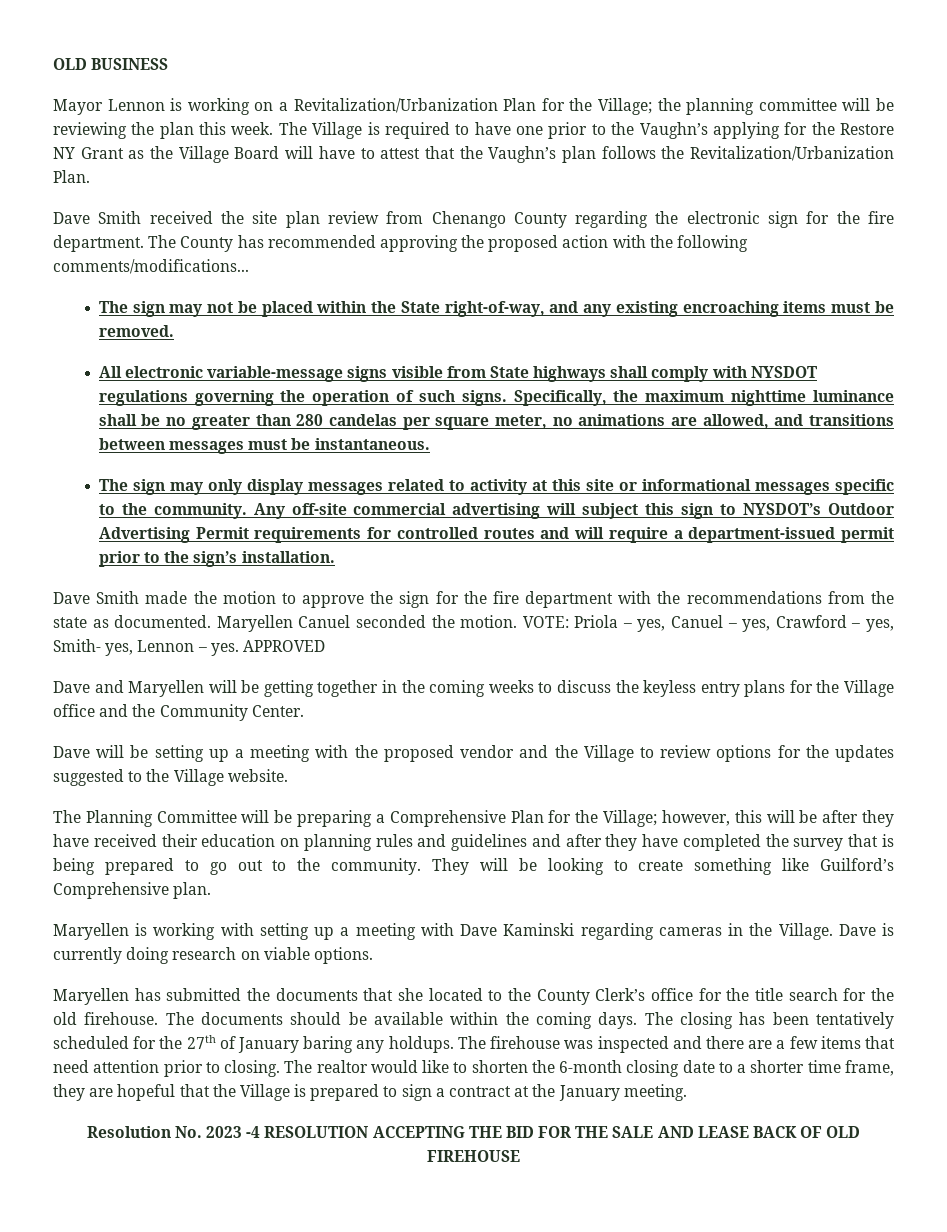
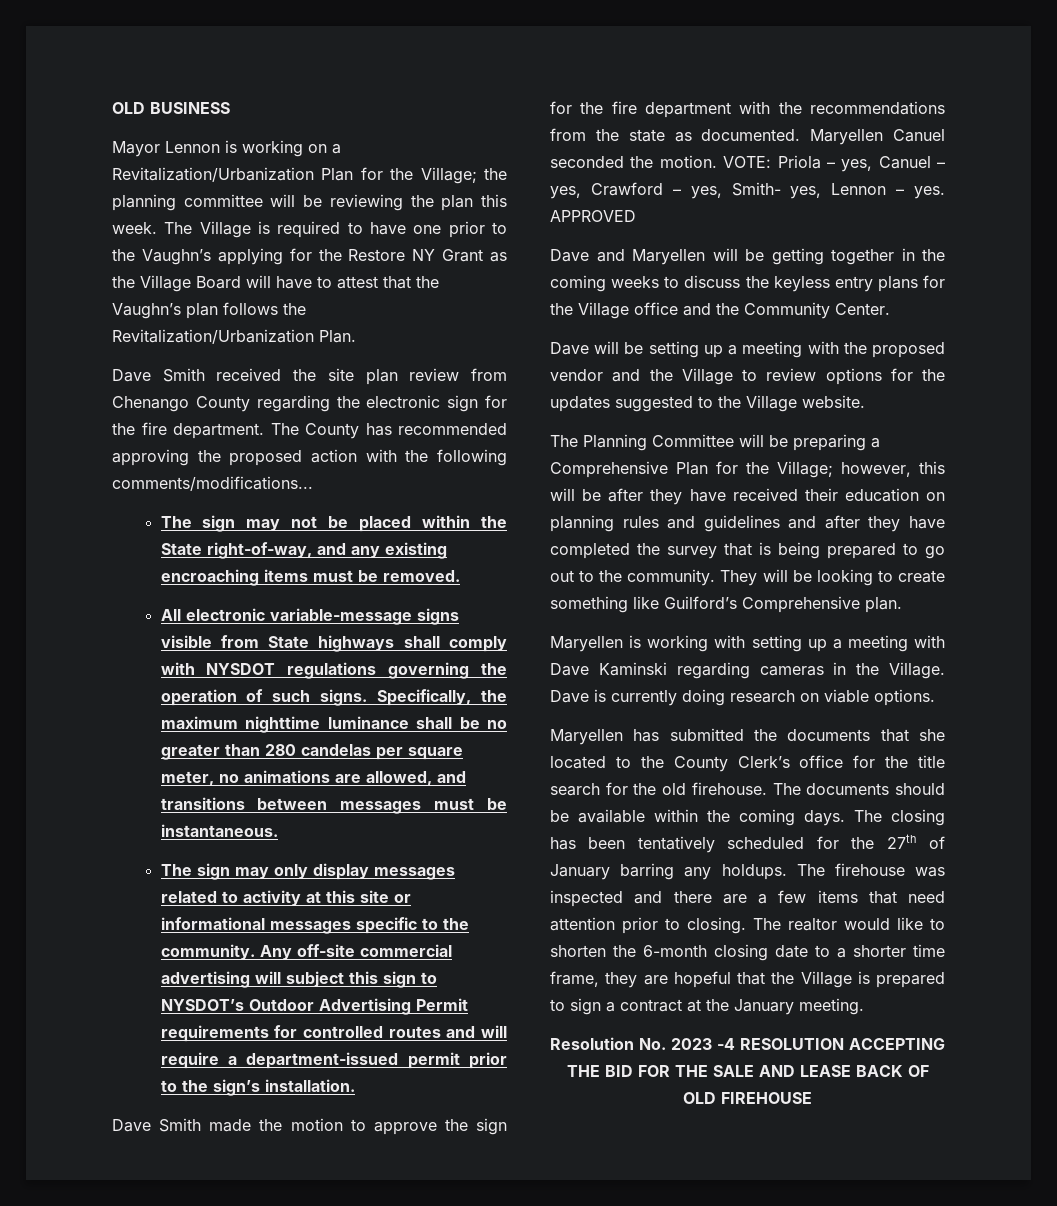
- The closing has been tentatively scheduled for the 27th of January baring any holdups.
+ The closing has been tentatively scheduled for the 27th of January barring any holdups.

